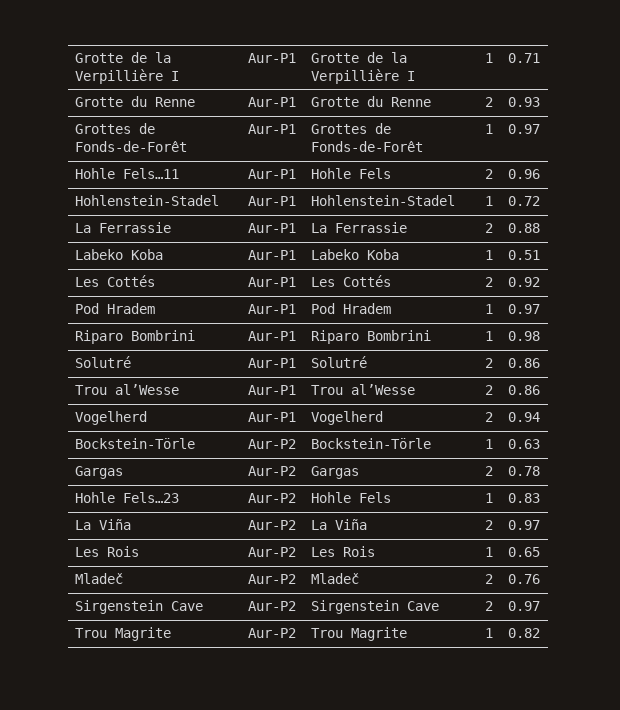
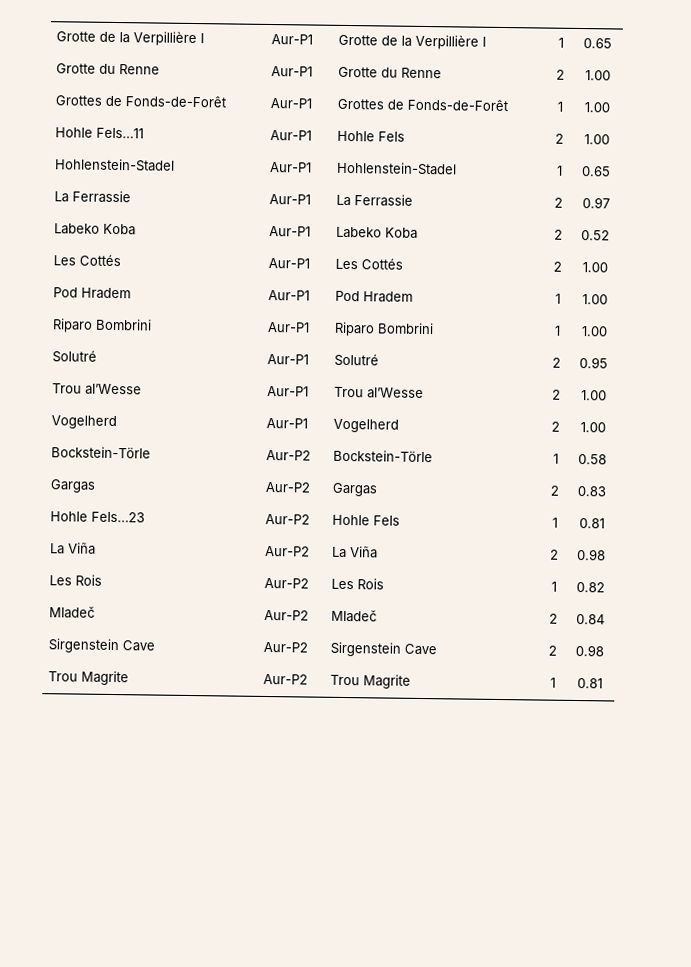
- Grotte de la Verpillière I | Aur-P1 | Grotte de la Verpillière I | 1 | 0.71
+ Grotte de la Verpillière I | Aur-P1 | Grotte de la Verpillière I | 1 | 0.65
- Grotte du Renne | Aur-P1 | Grotte du Renne | 2 | 0.93
+ Grotte du Renne | Aur-P1 | Grotte du Renne | 2 | 1.00
- Grottes de Fonds-de-Forêt | Aur-P1 | Grottes de Fonds-de-Forêt | 1 | 0.97
+ Grottes de Fonds-de-Forêt | Aur-P1 | Grottes de Fonds-de-Forêt | 1 | 1.00
- Hohle Fels…11 | Aur-P1 | Hohle Fels | 2 | 0.96
+ Hohle Fels…11 | Aur-P1 | Hohle Fels | 2 | 1.00
- Hohlenstein-Stadel | Aur-P1 | Hohlenstein-Stadel | 1 | 0.72
+ Hohlenstein-Stadel | Aur-P1 | Hohlenstein-Stadel | 1 | 0.65
- La Ferrassie | Aur-P1 | La Ferrassie | 2 | 0.88
+ La Ferrassie | Aur-P1 | La Ferrassie | 2 | 0.97
- Labeko Koba | Aur-P1 | Labeko Koba | 1 | 0.51
+ Labeko Koba | Aur-P1 | Labeko Koba | 2 | 0.52
- Les Cottés | Aur-P1 | Les Cottés | 2 | 0.92
+ Les Cottés | Aur-P1 | Les Cottés | 2 | 1.00
- Pod Hradem | Aur-P1 | Pod Hradem | 1 | 0.97
+ Pod Hradem | Aur-P1 | Pod Hradem | 1 | 1.00
- Riparo Bombrini | Aur-P1 | Riparo Bombrini | 1 | 0.98
+ Riparo Bombrini | Aur-P1 | Riparo Bombrini | 1 | 1.00
- Solutré | Aur-P1 | Solutré | 2 | 0.86
+ Solutré | Aur-P1 | Solutré | 2 | 0.95
- Trou al’Wesse | Aur-P1 | Trou al’Wesse | 2 | 0.86
+ Trou al’Wesse | Aur-P1 | Trou al’Wesse | 2 | 1.00
- Vogelherd | Aur-P1 | Vogelherd | 2 | 0.94
+ Vogelherd | Aur-P1 | Vogelherd | 2 | 1.00
- Bockstein-Törle | Aur-P2 | Bockstein-Törle | 1 | 0.63
+ Bockstein-Törle | Aur-P2 | Bockstein-Törle | 1 | 0.58
- Gargas | Aur-P2 | Gargas | 2 | 0.78
+ Gargas | Aur-P2 | Gargas | 2 | 0.83
- Hohle Fels…23 | Aur-P2 | Hohle Fels | 1 | 0.83
+ Hohle Fels…23 | Aur-P2 | Hohle Fels | 1 | 0.81
- La Viña | Aur-P2 | La Viña | 2 | 0.97
+ La Viña | Aur-P2 | La Viña | 2 | 0.98
- Les Rois | Aur-P2 | Les Rois | 1 | 0.65
+ Les Rois | Aur-P2 | Les Rois | 1 | 0.82
- Mladeč | Aur-P2 | Mladeč | 2 | 0.76
+ Mladeč | Aur-P2 | Mladeč | 2 | 0.84
- Sirgenstein Cave | Aur-P2 | Sirgenstein Cave | 2 | 0.97
+ Sirgenstein Cave | Aur-P2 | Sirgenstein Cave | 2 | 0.98
- Trou Magrite | Aur-P2 | Trou Magrite | 1 | 0.82
+ Trou Magrite | Aur-P2 | Trou Magrite | 1 | 0.81

